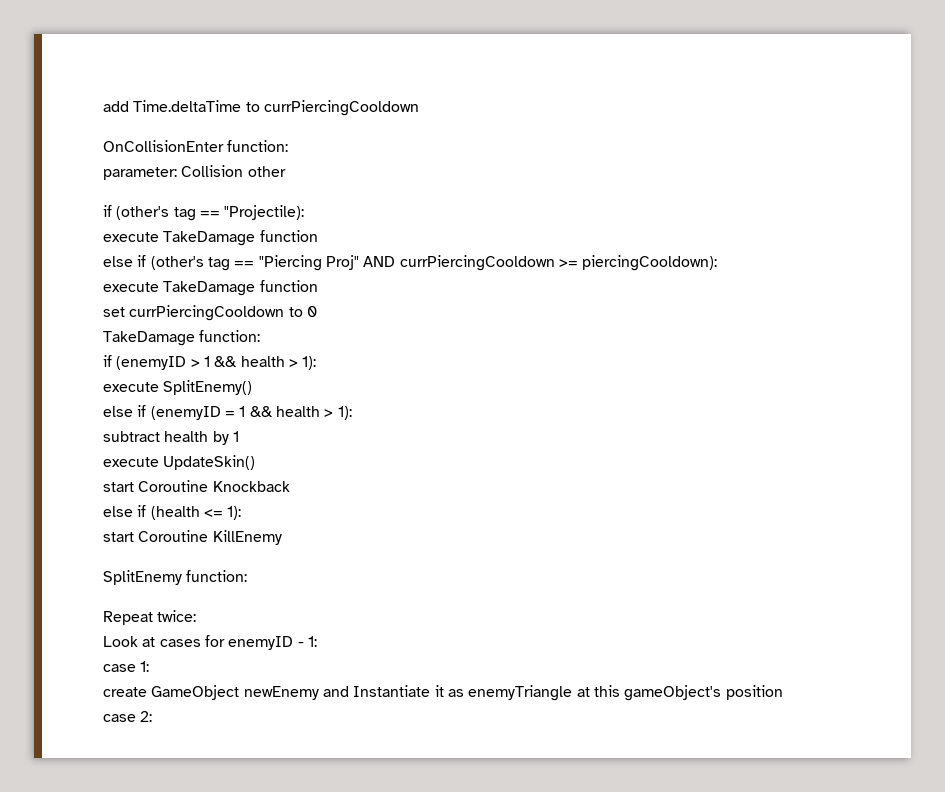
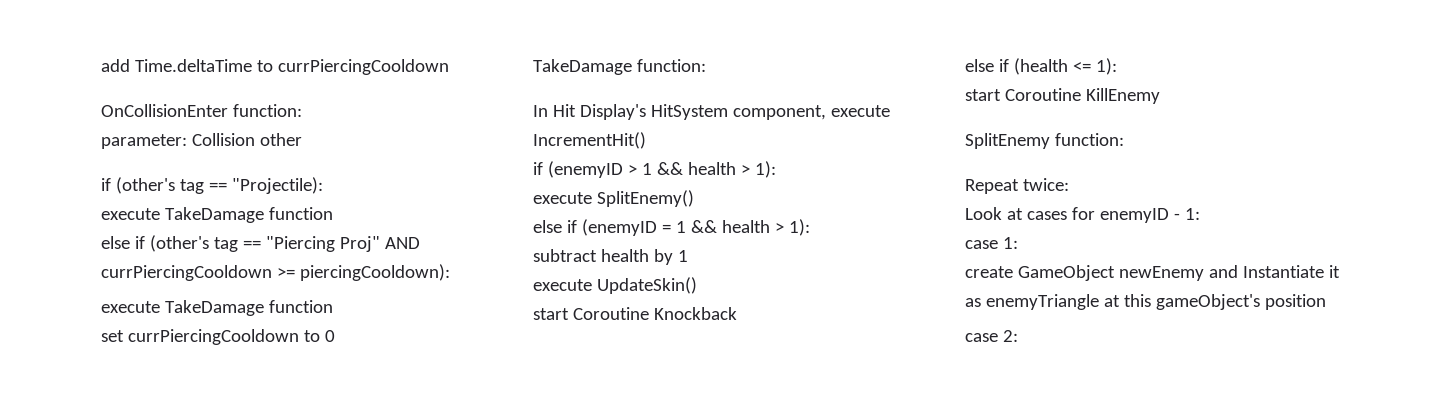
+ In Hit Display's HitSystem component, execute IncrementHit()

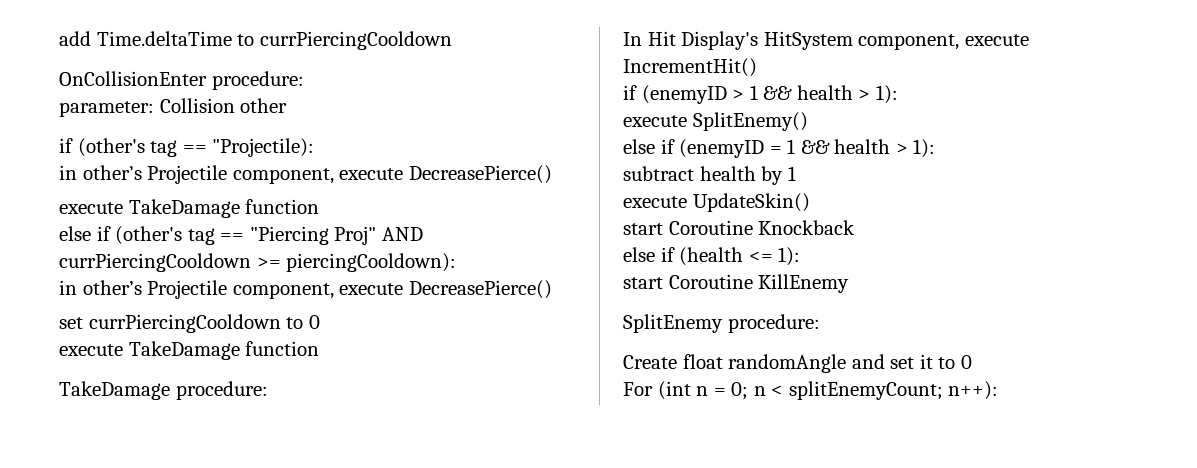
- OnCollisionEnter function:
+ OnCollisionEnter procedure:
  if (other's tag == "Projectile):
+ in other’s Projectile component, execute DecreasePierce()
  else if (other's tag == "Piercing Proj" AND currPiercingCooldown >= piercingCooldown):
- execute TakeDamage function
+ in other’s Projectile component, execute DecreasePierce()
  set currPiercingCooldown to 0
- TakeDamage function:
+ execute TakeDamage function
+ TakeDamage procedure:
- SplitEnemy function:
- Repeat twice:
- Look at cases for enemyID - 1:
- case 1:
- create GameObject newEnemy and Instantiate it as enemyTriangle at this gameObject's position
- case 2:
+ SplitEnemy procedure:
+ Create float randomAngle and set it to 0
+ For (int n = 0; n < splitEnemyCount; n++):

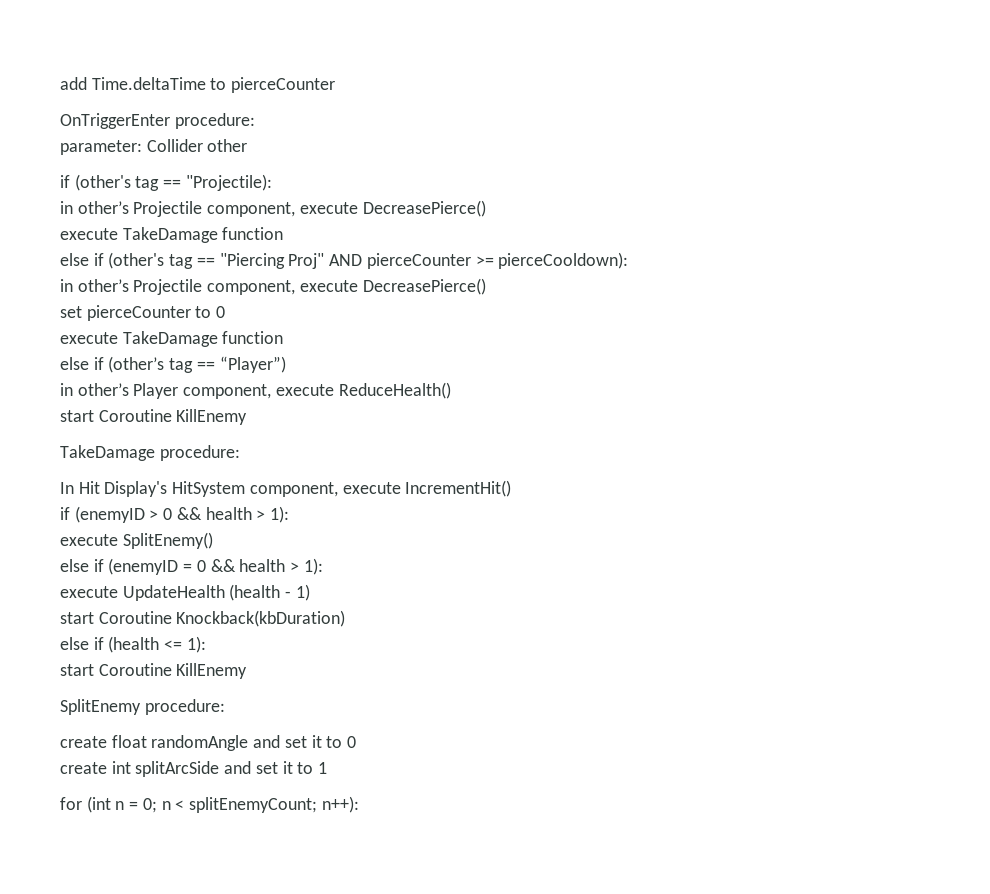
- add Time.deltaTime to currPiercingCooldown
- OnCollisionEnter procedure:
+ add Time.deltaTime to pierceCounter
+ OnTriggerEnter procedure:
- parameter: Collision other
+ parameter: Collider other
- else if (other's tag == "Piercing Proj" AND currPiercingCooldown >= piercingCooldown):
+ else if (other's tag == "Piercing Proj" AND pierceCounter >= pierceCooldown):
- set currPiercingCooldown to 0
+ set pierceCounter to 0
+ else if (other’s tag == “Player”)
+ in other’s Player component, execute ReduceHealth()
+ start Coroutine KillEnemy
- if (enemyID > 1 && health > 1):
+ if (enemyID > 0 && health > 1):
- else if (enemyID = 1 && health > 1):
- subtract health by 1
- execute UpdateSkin()
- start Coroutine Knockback
+ else if (enemyID = 0 && health > 1):
+ execute UpdateHealth (health - 1)
+ start Coroutine Knockback(kbDuration)
- Create float randomAngle and set it to 0
+ create float randomAngle and set it to 0
- For (int n = 0; n < splitEnemyCount; n++):
+ create int splitArcSide and set it to 1
+ for (int n = 0; n < splitEnemyCount; n++):

